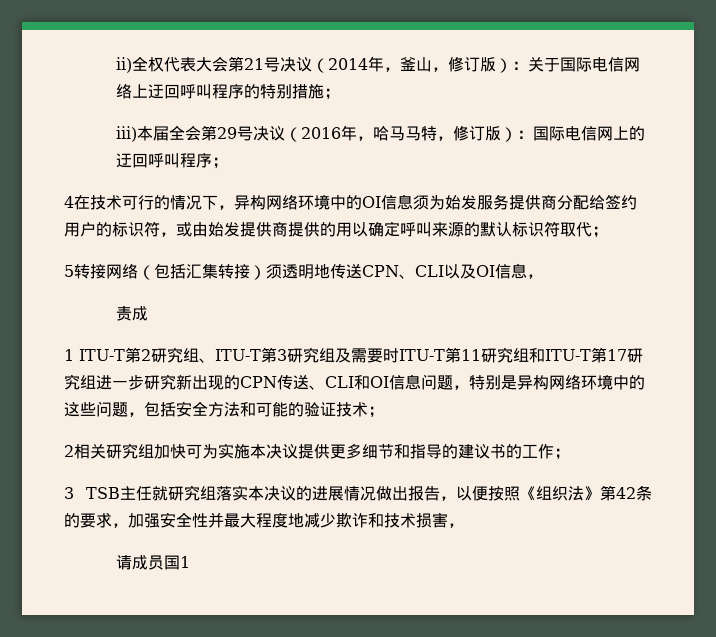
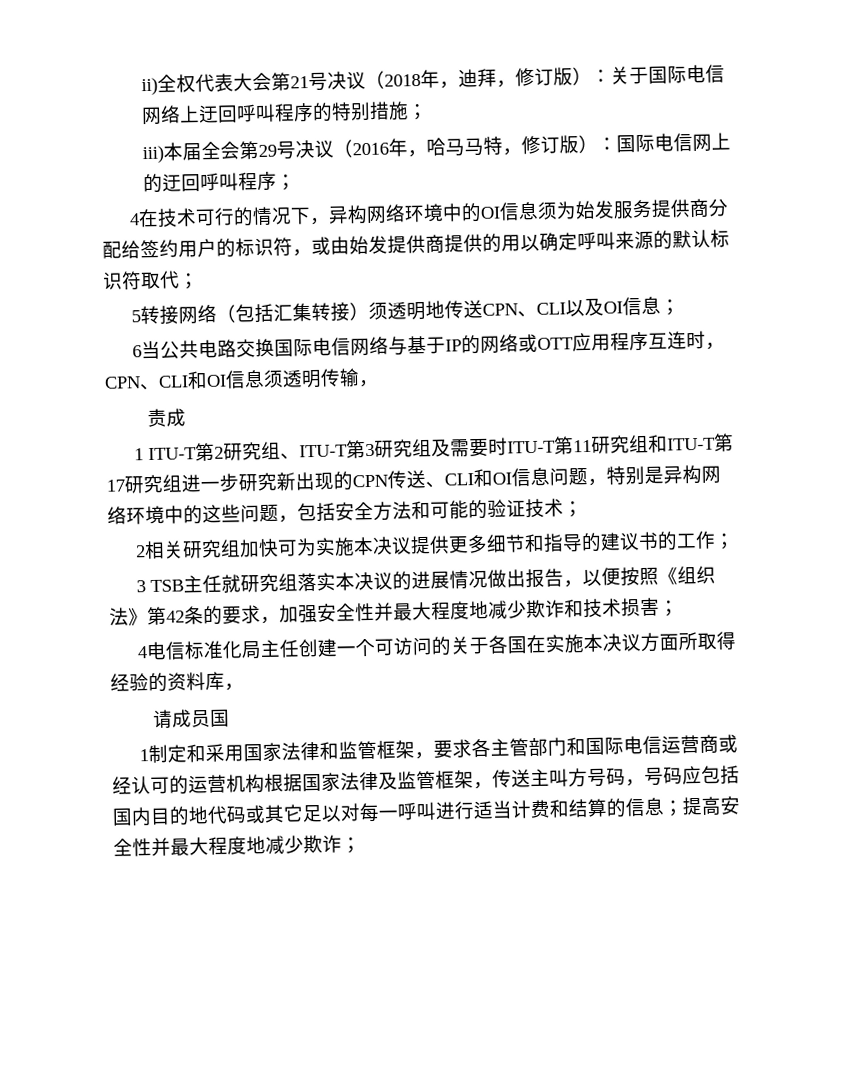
- ii)全权代表大会第21号决议（2014年，釜山，修订版）：关于国际电信网络上迂回呼叫程序的特别措施；
+ ii)全权代表大会第21号决议（2018年，迪拜，修订版）：关于国际电信网络上迂回呼叫程序的特别措施；
- 5转接网络（包括汇集转接）须透明地传送CPN、CLI以及OI信息，
+ 5转接网络（包括汇集转接）须透明地传送CPN、CLI以及OI信息；
+ 6当公共电路交换国际电信网络与基于IP的网络或OTT应用程序互连时，CPN、CLI和OI信息须透明传输，
- 3 TSB主任就研究组落实本决议的进展情况做出报告，以便按照《组织法》第42条的要求，加强安全性并最大程度地减少欺诈和技术损害，
- 请成员国1
+ 3 TSB主任就研究组落实本决议的进展情况做出报告，以便按照《组织法》第42条的要求，加强安全性并最大程度地减少欺诈和技术损害；
+ 4电信标准化局主任创建一个可访问的关于各国在实施本决议方面所取得经验的资料库，
+ 请成员国
+ 1制定和采用国家法律和监管框架，要求各主管部门和国际电信运营商或经认可的运营机构根据国家法律及监管框架，传送主叫方号码，号码应包括国内目的地代码或其它足以对每一呼叫进行适当计费和结算的信息；提高安全性并最大程度地减少欺诈；

